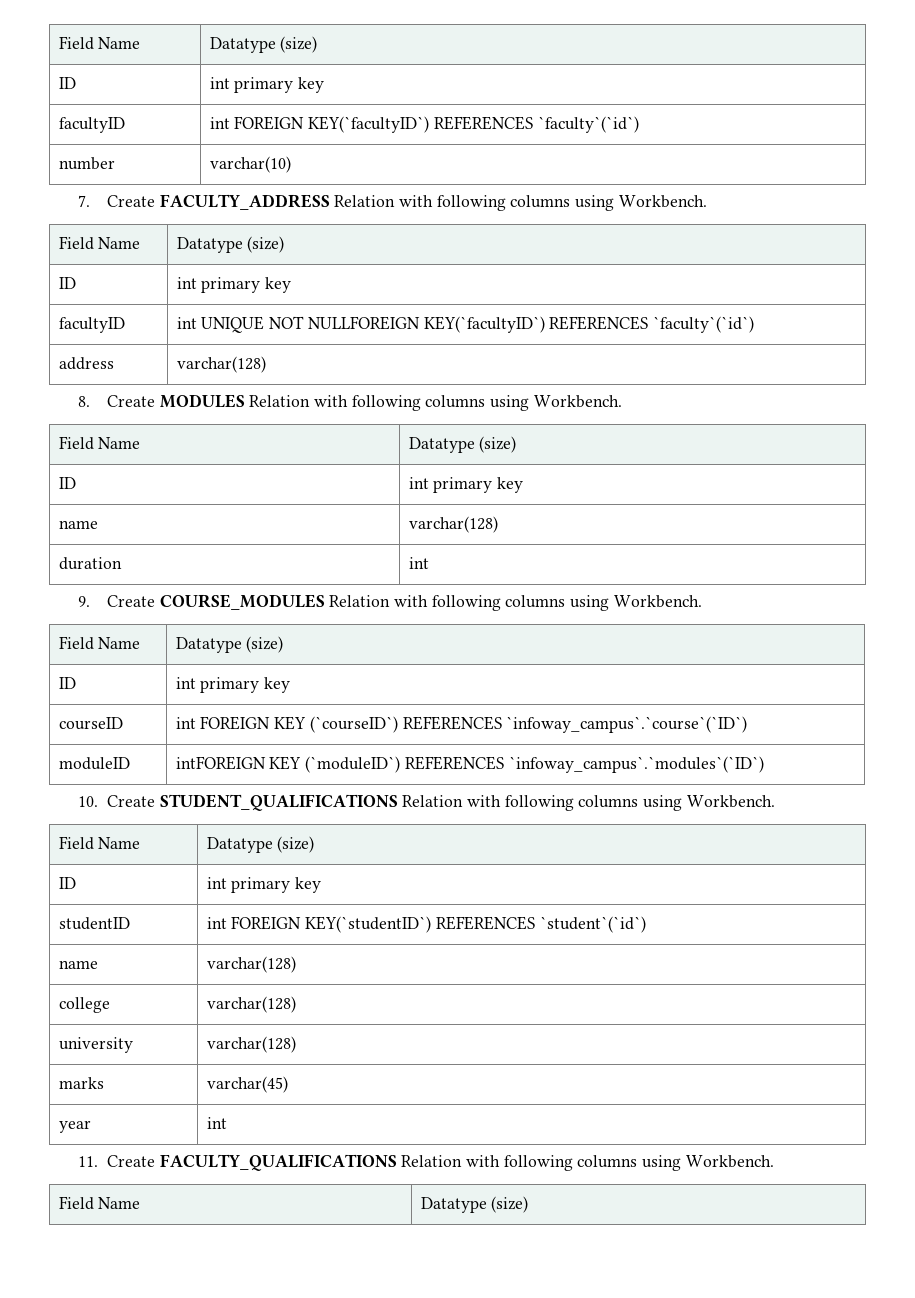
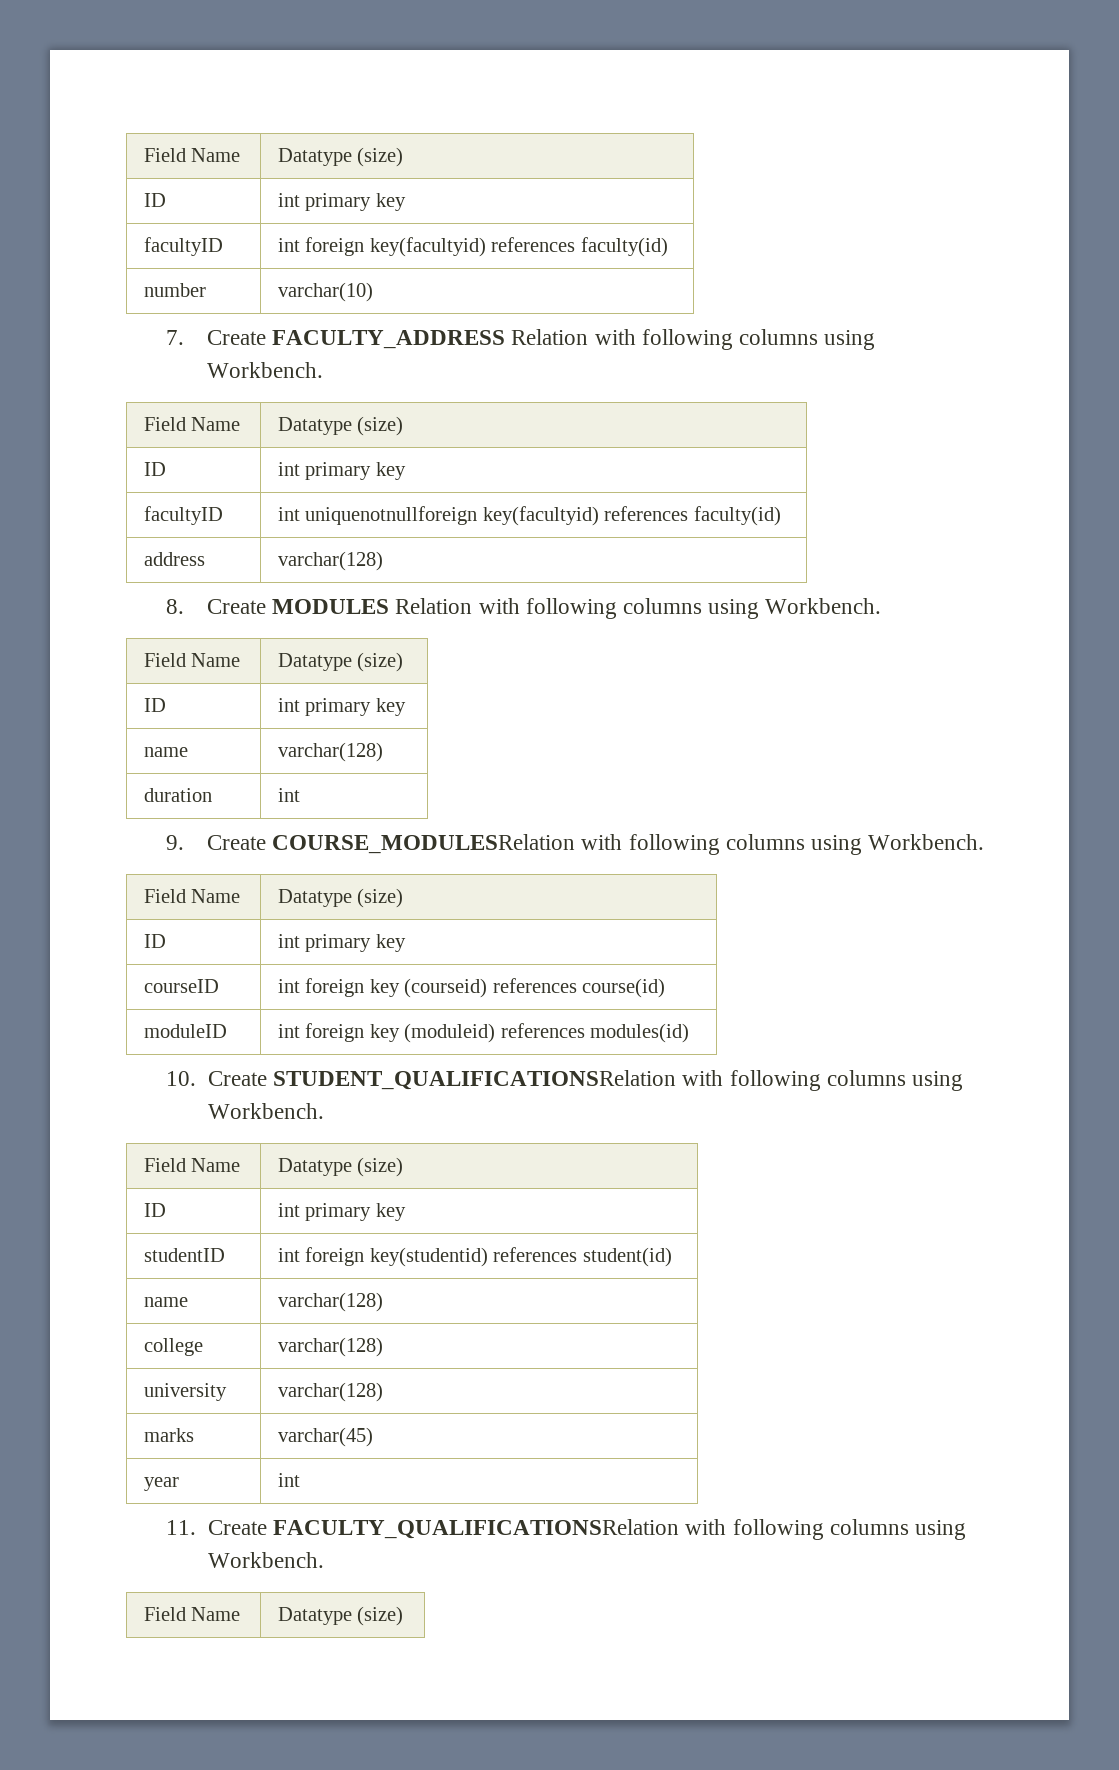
- facultyID | int FOREIGN KEY(`facultyID`) REFERENCES `faculty`(`id`)
+ facultyID | int foreign key(facultyid) references faculty(id)
- facultyID | int UNIQUE NOT NULLFOREIGN KEY(`facultyID`) REFERENCES `faculty`(`id`)
+ facultyID | int uniquenotnullforeign key(facultyid) references faculty(id)
- 9. Create COURSE_MODULES Relation with following columns using Workbench.
+ 9. Create COURSE_MODULESRelation with following columns using Workbench.
- courseID | int FOREIGN KEY (`courseID`) REFERENCES `infoway_campus`.`course`(`ID`)
- moduleID | intFOREIGN KEY (`moduleID`) REFERENCES `infoway_campus`.`modules`(`ID`)
+ courseID | int foreign key (courseid) references course(id)
+ moduleID | int foreign key (moduleid) references modules(id)
- 10. Create STUDENT_QUALIFICATIONS Relation with following columns using Workbench.
+ 10. Create STUDENT_QUALIFICATIONSRelation with following columns using Workbench.
- studentID | int FOREIGN KEY(`studentID`) REFERENCES `student`(`id`)
+ studentID | int foreign key(studentid) references student(id)
- 11. Create FACULTY_QUALIFICATIONS Relation with following columns using Workbench.
+ 11. Create FACULTY_QUALIFICATIONSRelation with following columns using Workbench.

